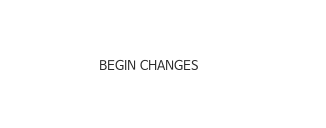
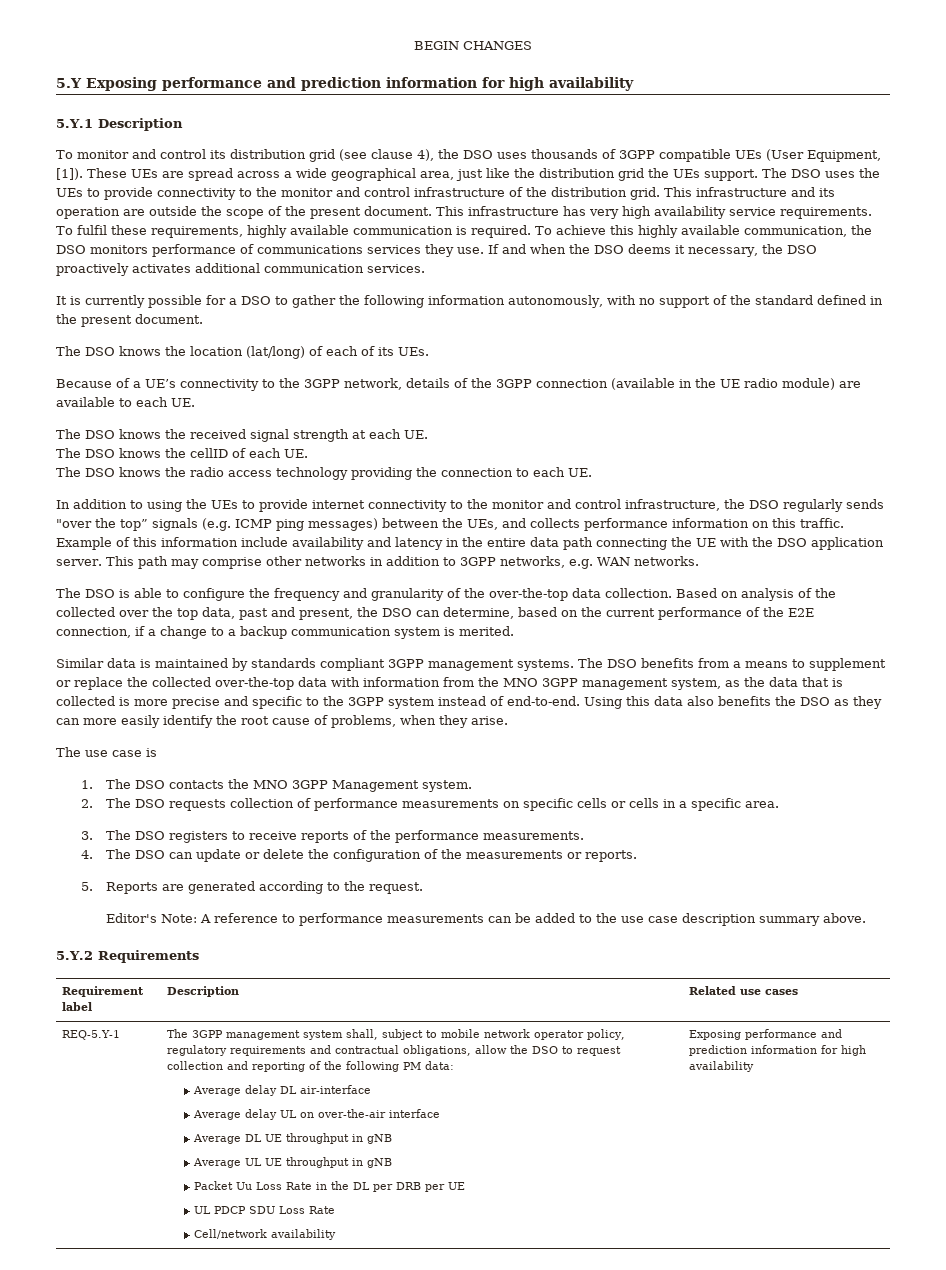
+ 5.Y Exposing performance and prediction information for high availability
+ 5.Y.1 Description
+ To monitor and control its distribution grid (see clause 4), the DSO uses thousands of 3GPP compatible UEs (User Equipment, [1]). These UEs are spread across a wide geographical area, just like the distribution grid the UEs support. The DSO uses the UEs to provide connectivity to the monitor and control infrastructure of the distribution grid. This infrastructure and its operation are outside the scope of the present document. This infrastructure has very high availability service requirements. To fulfil these requirements, highly available communication is required. To achieve this highly available communication, the DSO monitors performance of communications services they use. If and when the DSO deems it necessary, the DSO proactively activates additional communication services.
+ It is currently possible for a DSO to gather the following information autonomously, with no support of the standard defined in the present document.
+ The DSO knows the location (lat/long) of each of its UEs.
+ Because of a UE’s connectivity to the 3GPP network, details of the 3GPP connection (available in the UE radio module) are available to each UE.
+ The DSO knows the received signal strength at each UE.
+ The DSO knows the cellID of each UE.
+ The DSO knows the radio access technology providing the connection to each UE.
+ In addition to using the UEs to provide internet connectivity to the monitor and control infrastructure, the DSO regularly sends "over the top” signals (e.g. ICMP ping messages) between the UEs, and collects performance information on this traffic. Example of this information include availability and latency in the entire data path connecting the UE with the DSO application server. This path may comprise other networks in addition to 3GPP networks, e.g. WAN networks.
+ The DSO is able to configure the frequency and granularity of the over-the-top data collection. Based on analysis of the collected over the top data, past and present, the DSO can determine, based on the current performance of the E2E connection, if a change to a backup communication system is merited.
+ Similar data is maintained by standards compliant 3GPP management systems. The DSO benefits from a means to supplement or replace the collected over-the-top data with information from the MNO 3GPP management system, as the data that is collected is more precise and specific to the 3GPP system instead of end-to-end. Using this data also benefits the DSO as they can more easily identify the root cause of problems, when they arise.
+ The use case is
+ 1. The DSO contacts the MNO 3GPP Management system.
+ 2. The DSO requests collection of performance measurements on specific cells or cells in a specific area.
+ 3. The DSO registers to receive reports of the performance measurements.
+ 4. The DSO can update or delete the configuration of the measurements or reports.
+ 5. Reports are generated according to the request.
+ Editor's Note: A reference to performance measurements can be added to the use case description summary above.
+ 5.Y.2 Requirements
+ Requirement label | Description | Related use cases
+ REQ-5.Y-1 | The 3GPP management system shall, subject to mobile network operator policy, regulatory requirements and contractual obligations, allow the DSO to request collection and reporting of the following PM data:
+ Average delay DL air-interface
+ Average delay UL on over-the-air interface
+ Average DL UE throughput in gNB
+ Average UL UE throughput in gNB
+ Packet Uu Loss Rate in the DL per DRB per UE
+ UL PDCP SDU Loss Rate
+ Cell/network availability | Exposing performance and prediction information for high availability

